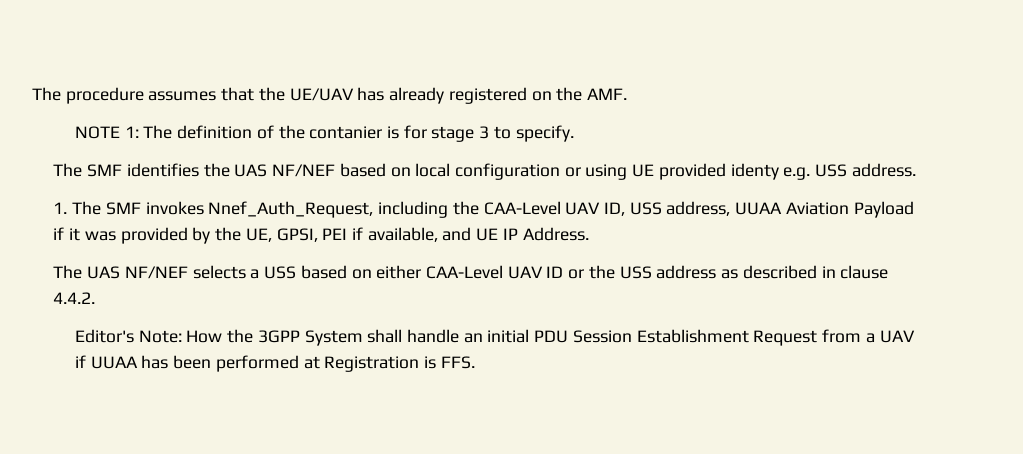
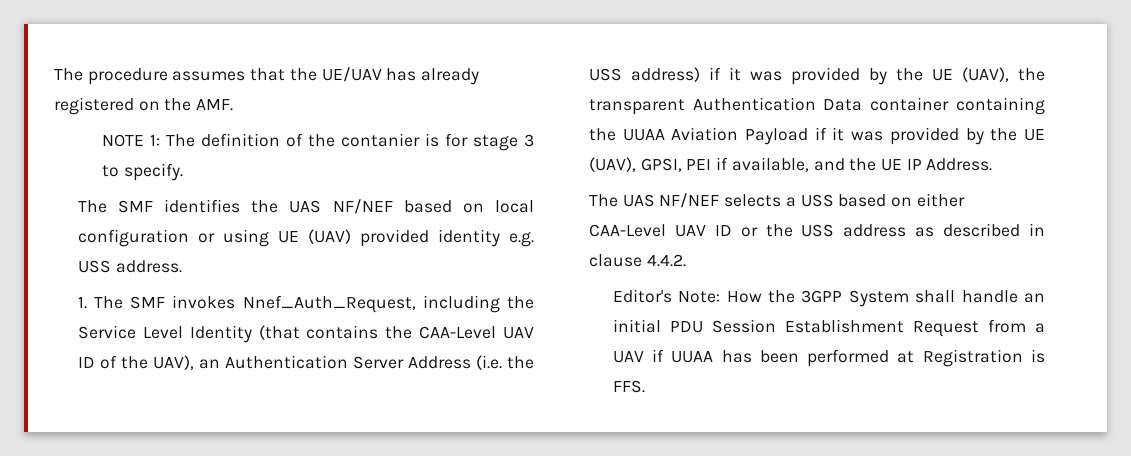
- The SMF identifies the UAS NF/NEF based on local configuration or using UE provided identy e.g. USS address.
+ The SMF identifies the UAS NF/NEF based on local configuration or using UE (UAV) provided identity e.g. USS address.
- 1. The SMF invokes Nnef_Auth_Request, including the CAA-Level UAV ID, USS address, UUAA Aviation Payload if it was provided by the UE, GPSI, PEI if available, and UE IP Address.
+ 1. The SMF invokes Nnef_Auth_Request, including the Service Level Identity (that contains the CAA-Level UAV ID of the UAV), an Authentication Server Address (i.e. the USS address) if it was provided by the UE (UAV), the transparent Authentication Data container containing the UUAA Aviation Payload if it was provided by the UE (UAV), GPSI, PEI if available, and the UE IP Address.

